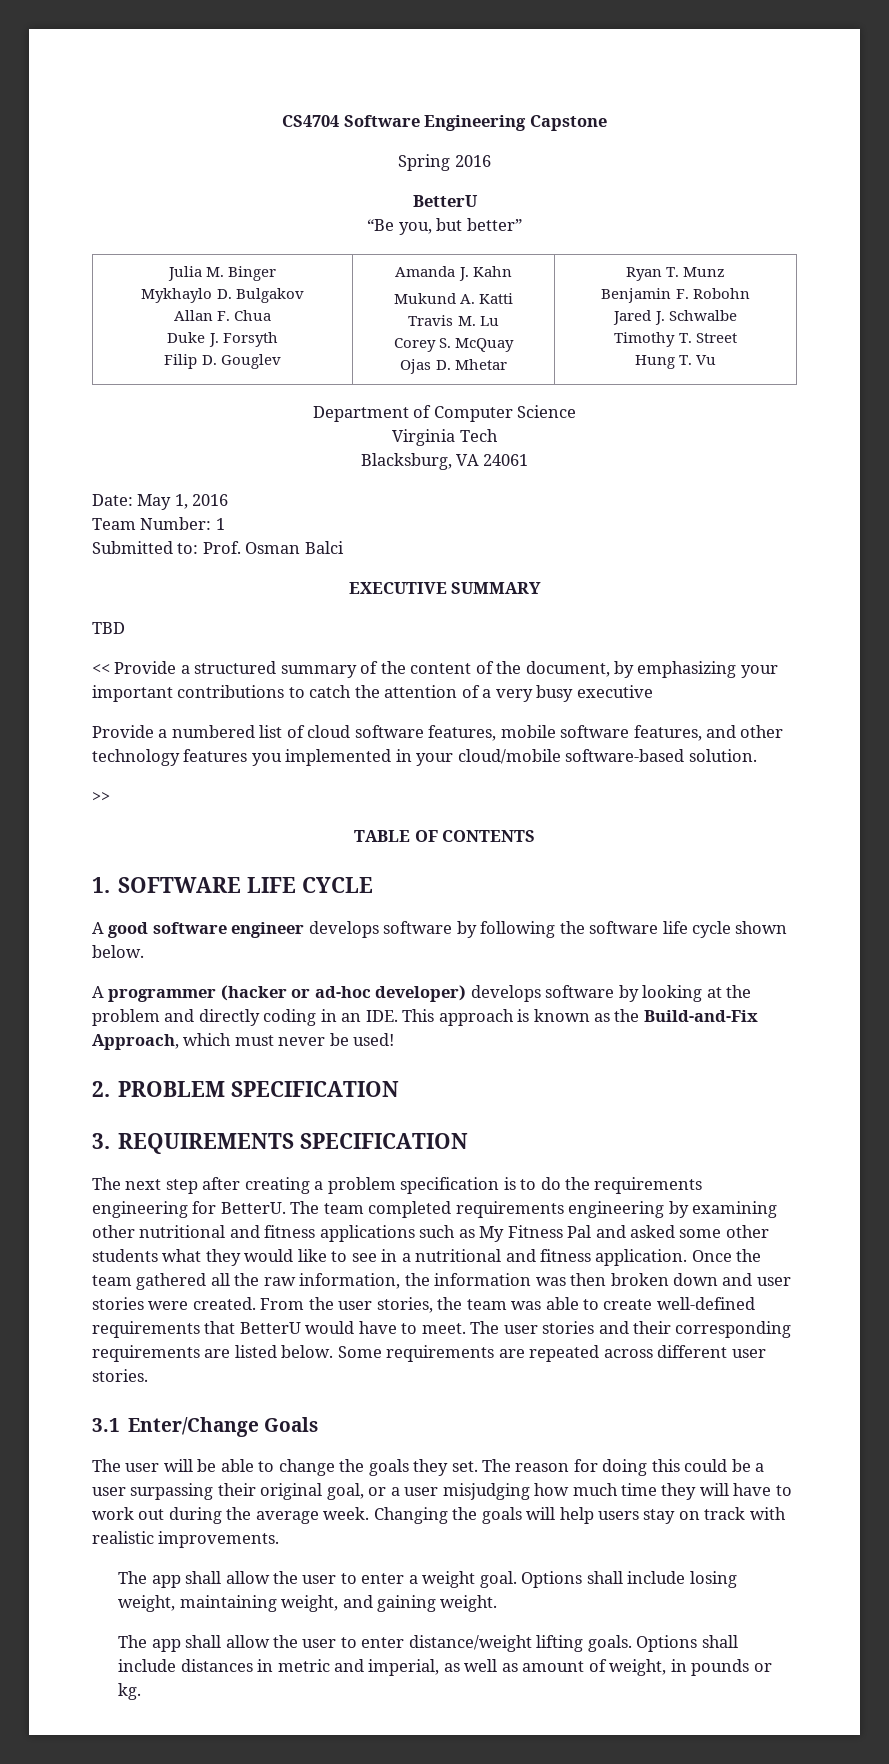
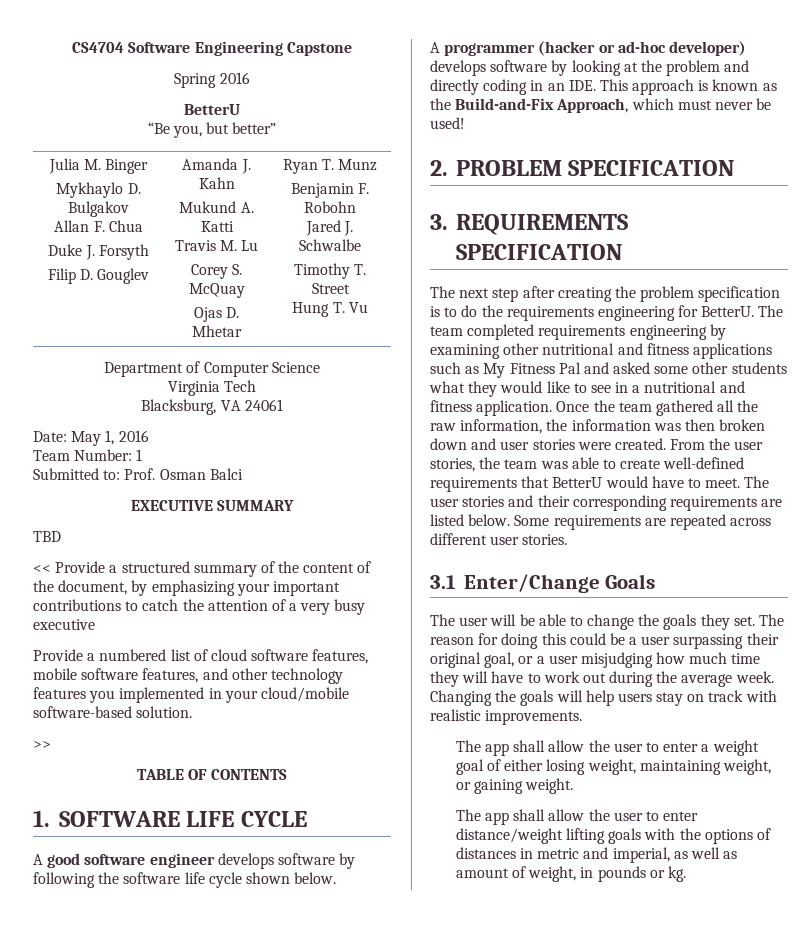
- The next step after creating a problem specification is to do the requirements engineering for BetterU.
+ The next step after creating the problem specification is to do the requirements engineering for BetterU.
- The app shall allow the user to enter a weight goal. Options shall include losing weight, maintaining weight, and gaining weight.
+ The app shall allow the user to enter a weight goal of either losing weight, maintaining weight, or gaining weight.
- The app shall allow the user to enter distance/weight lifting goals. Options shall include distances in metric and imperial, as well as amount of weight, in pounds or kg.
+ The app shall allow the user to enter distance/weight lifting goals with the options of distances in metric and imperial, as well as amount of weight, in pounds or kg.

